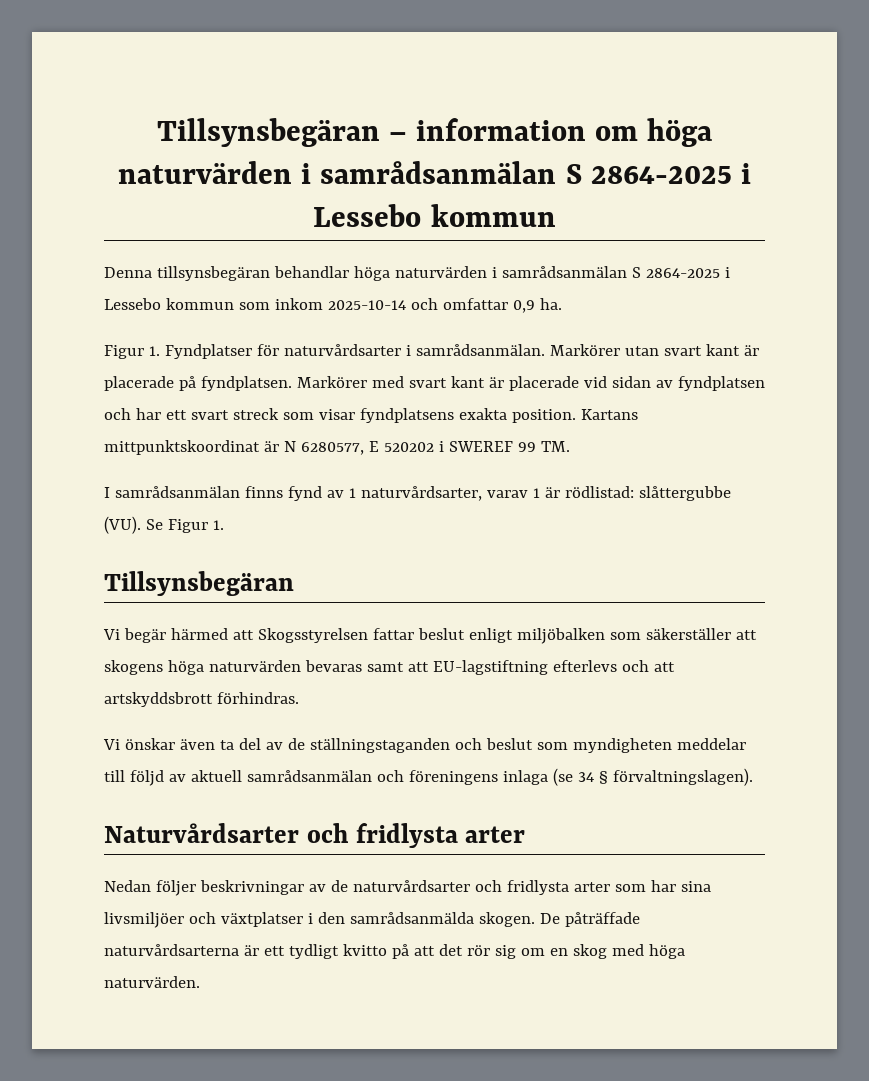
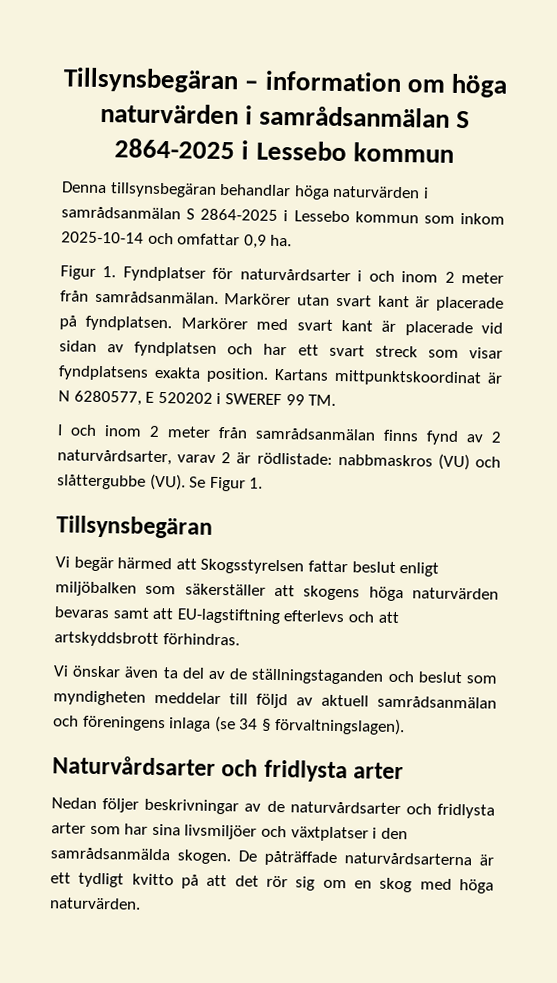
- Figur 1. Fyndplatser för naturvårdsarter i samrådsanmälan.
+ Figur 1. Fyndplatser för naturvårdsarter i och inom 2 meter från samrådsanmälan.
- I samrådsanmälan finns fynd av 1 naturvårdsarter, varav 1 är rödlistad: slåttergubbe (VU). Se Figur 1.
+ I och inom 2 meter från samrådsanmälan finns fynd av 2 naturvårdsarter, varav 2 är rödlistade: nabbmaskros (VU) och slåttergubbe (VU). Se Figur 1.

